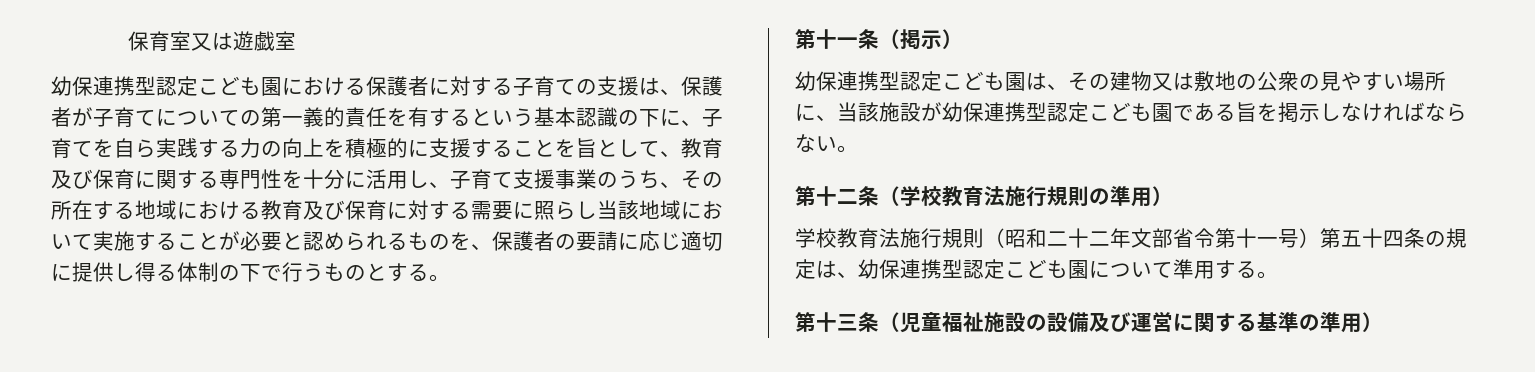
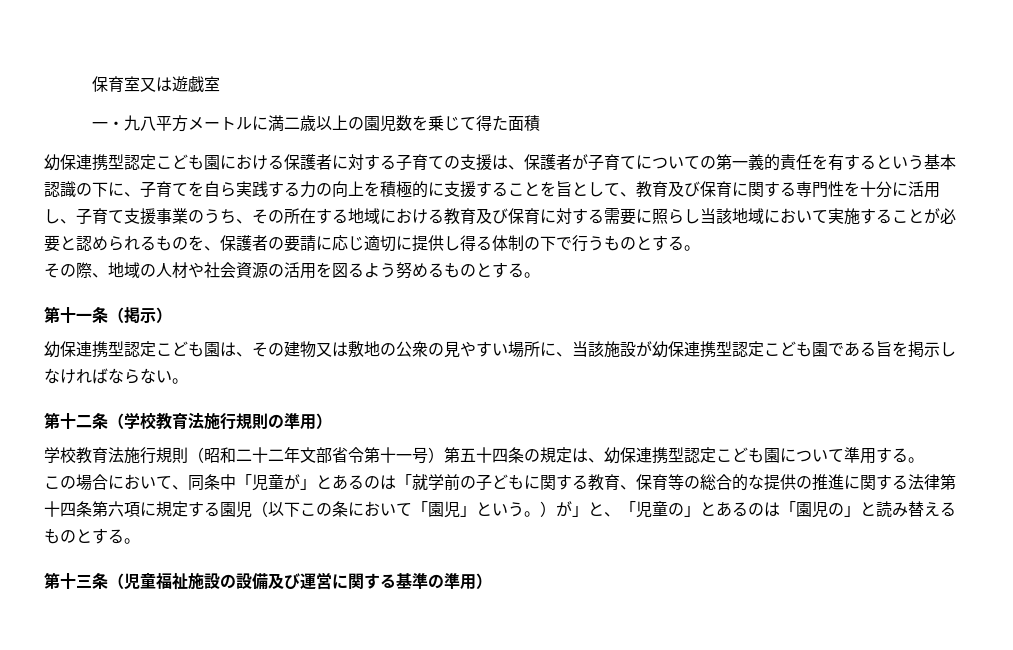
+ 一・九八平方メートルに満二歳以上の園児数を乗じて得た面積
+ その際、地域の人材や社会資源の活用を図るよう努めるものとする。
+ この場合において、同条中「児童が」とあるのは「就学前の子どもに関する教育、保育等の総合的な提供の推進に関する法律第十四条第六項に規定する園児（以下この条において「園児」という。）が」と、「児童の」とあるのは「園児の」と読み替えるものとする。

